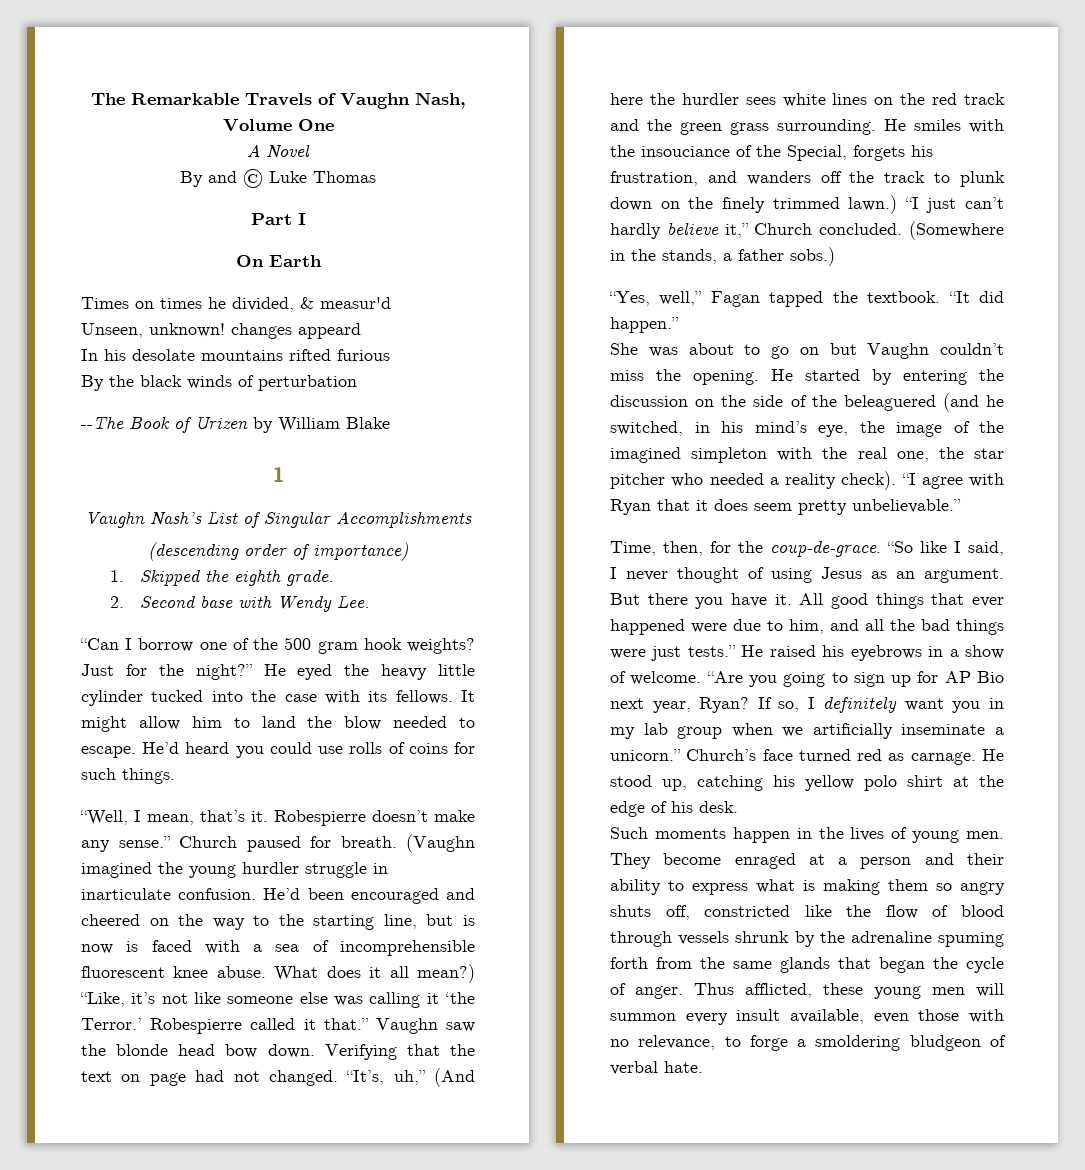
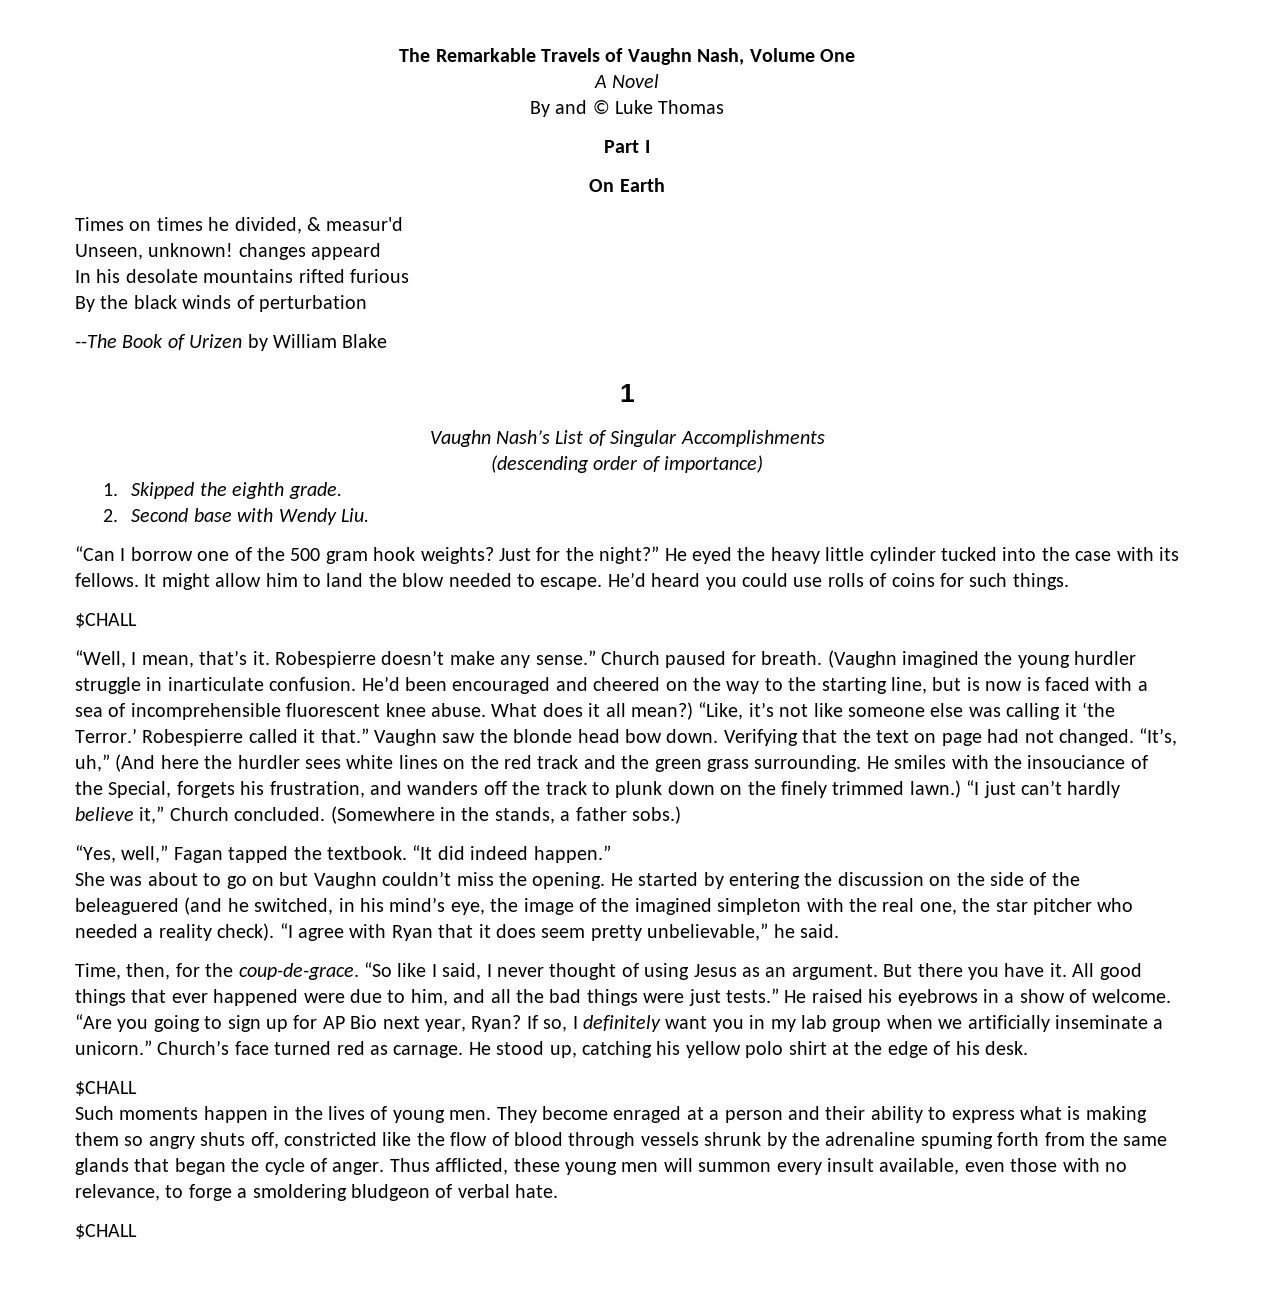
- 2. Second base with Wendy Lee.
+ 2. Second base with Wendy Liu.
  He’d heard you could use rolls of coins for such things.
+ $CHALL
- “It did happen.”
+ “It did indeed happen.”
- “I agree with Ryan that it does seem pretty unbelievable.”
+ “I agree with Ryan that it does seem pretty unbelievable,” he said.
  He stood up, catching his yellow polo shirt at the edge of his desk.
+ $CHALL
  Thus afflicted, these young men will summon every insult available, even those with no relevance, to forge a smoldering bludgeon of verbal hate.
+ $CHALL

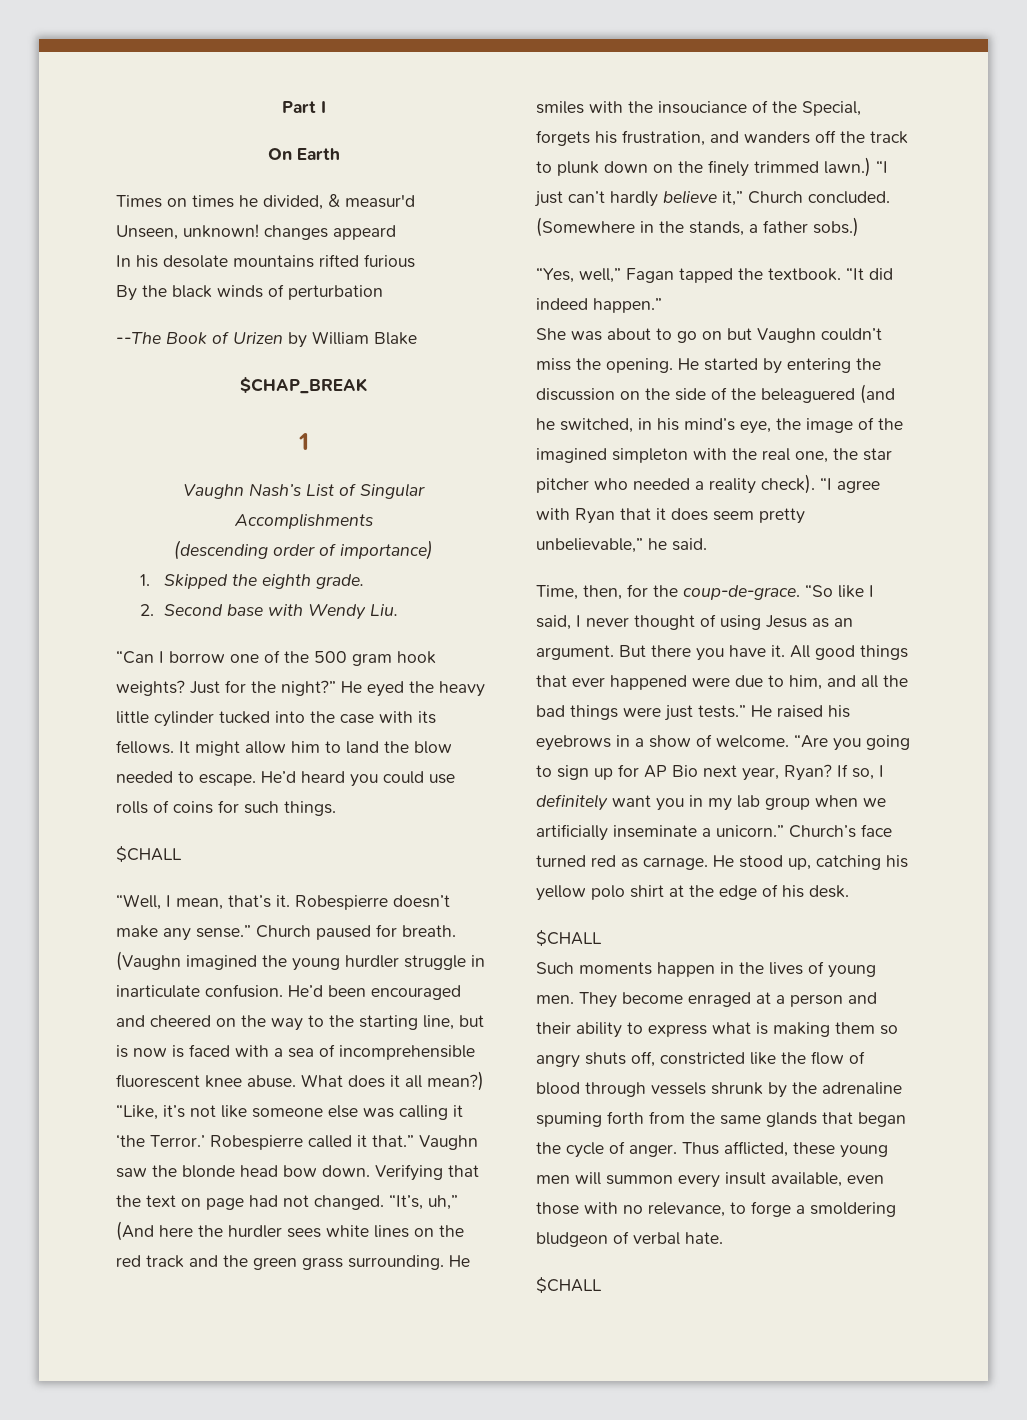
- The Remarkable Travels of Vaughn Nash, Volume One
- A Novel
- By and © Luke Thomas
+ $CHAP_BREAK

